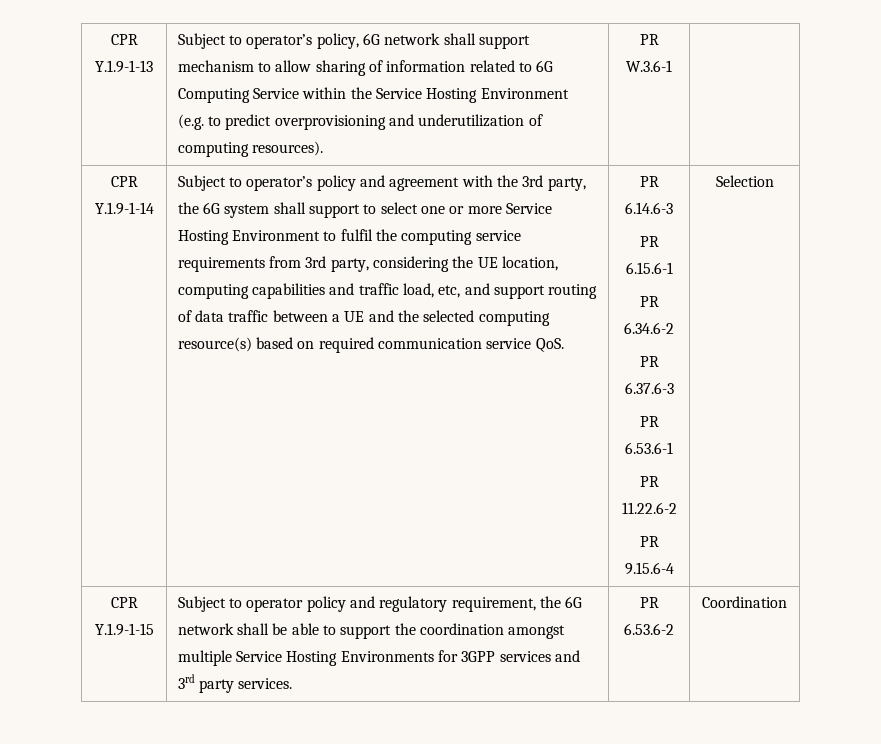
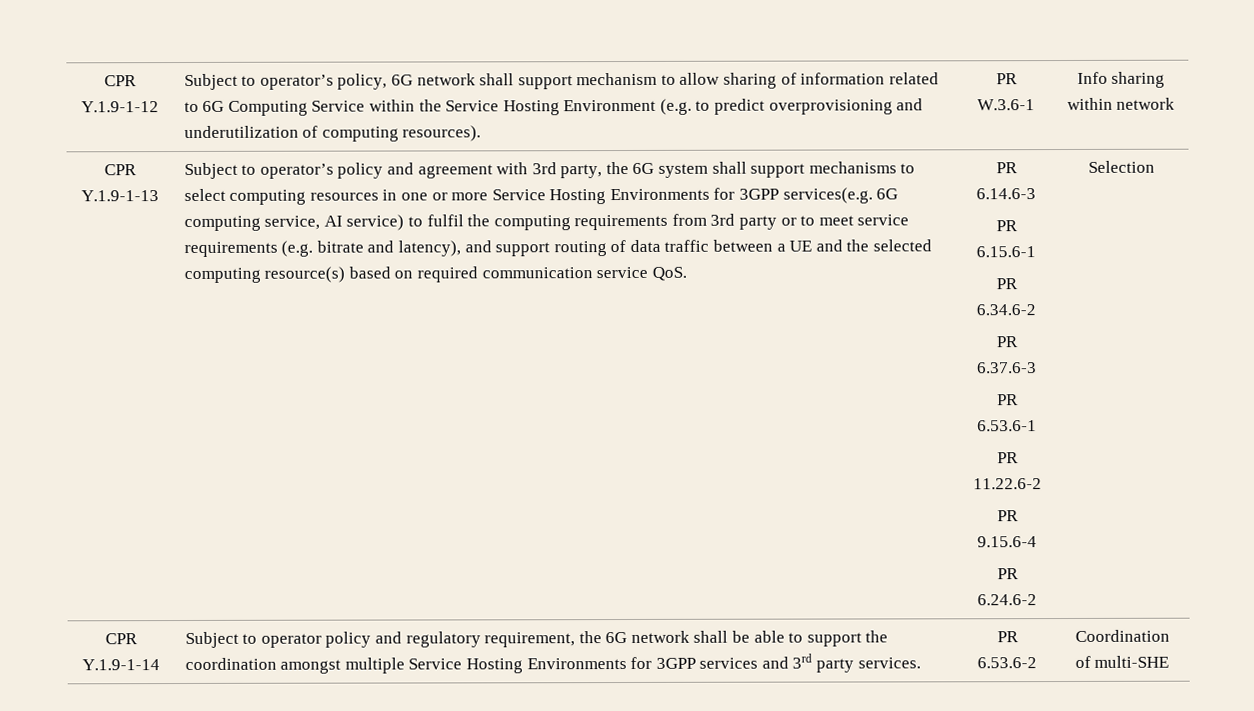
- CPR Y.1.9-1-13
+ CPR Y.1.9-1-12
- CPR Y.1.9-1-14
+ Info sharing within network
+ CPR Y.1.9-1-13
- Subject to operator’s policy and agreement with the 3rd party, the 6G system shall support to select one or more Service Hosting Environment to fulfil the computing service requirements from 3rd party, considering the UE location, computing capabilities and traffic load, etc, and support routing of data traffic between a UE and the selected computing resource(s) based on required communication service QoS.
+ Subject to operator’s policy and agreement with 3rd party, the 6G system shall support mechanisms to select computing resources in one or more Service Hosting Environments for 3GPP services(e.g. 6G computing service, AI service) to fulfil the computing requirements from 3rd party or to meet service requirements (e.g. bitrate and latency), and support routing of data traffic between a UE and the selected computing resource(s) based on required communication service QoS.
+ PR 6.24.6-2
- CPR Y.1.9-1-15 | Subject to operator policy and regulatory requirement, the 6G network shall be able to support the coordination amongst multiple Service Hosting Environments for 3GPP services and 3rd party services. | PR 6.53.6-2 | Coordination
+ CPR Y.1.9-1-14 | Subject to operator policy and regulatory requirement, the 6G network shall be able to support the coordination amongst multiple Service Hosting Environments for 3GPP services and 3rd party services. | PR 6.53.6-2 | Coordination of multi-SHE

